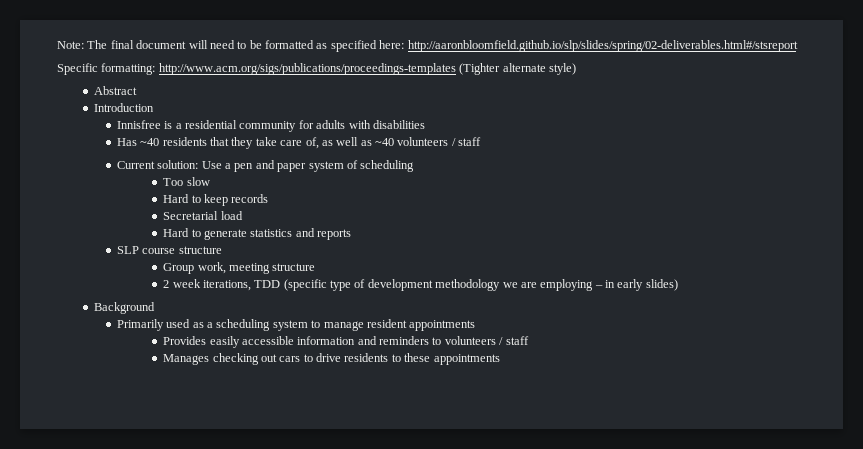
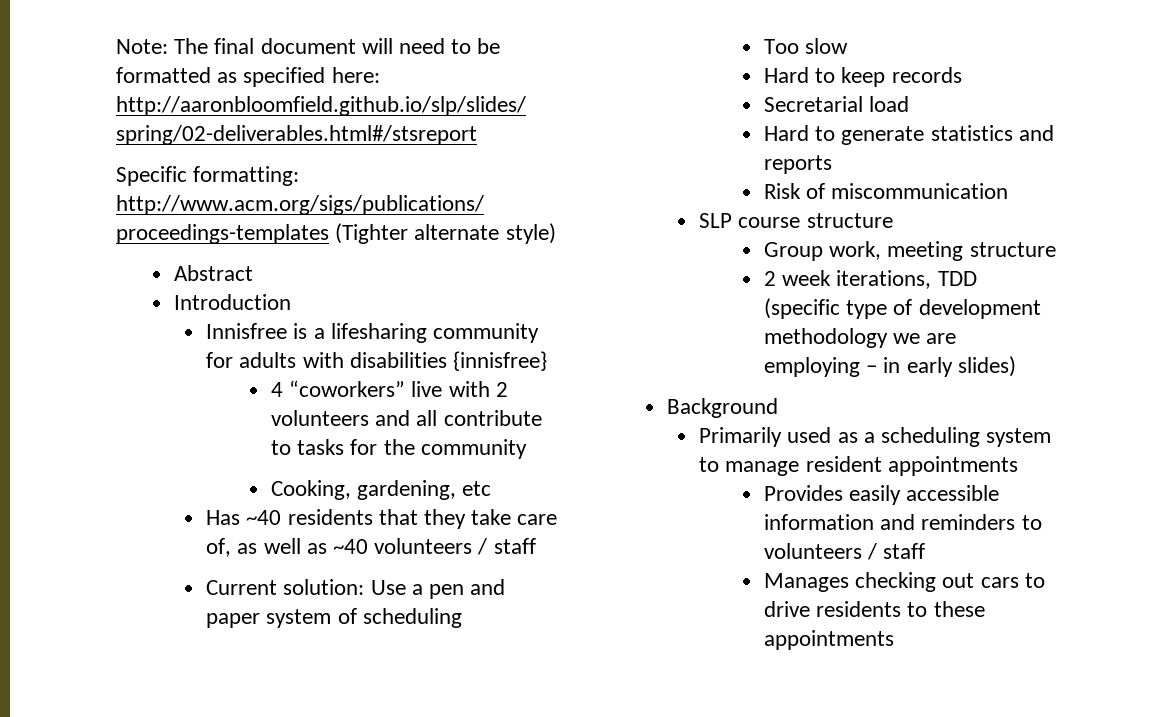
- Innisfree is a residential community for adults with disabilities
+ Innisfree is a lifesharing community for adults with disabilities {innisfree}
+ 4 “coworkers” live with 2 volunteers and all contribute to tasks for the community
+ Cooking, gardening, etc
+ Risk of miscommunication

